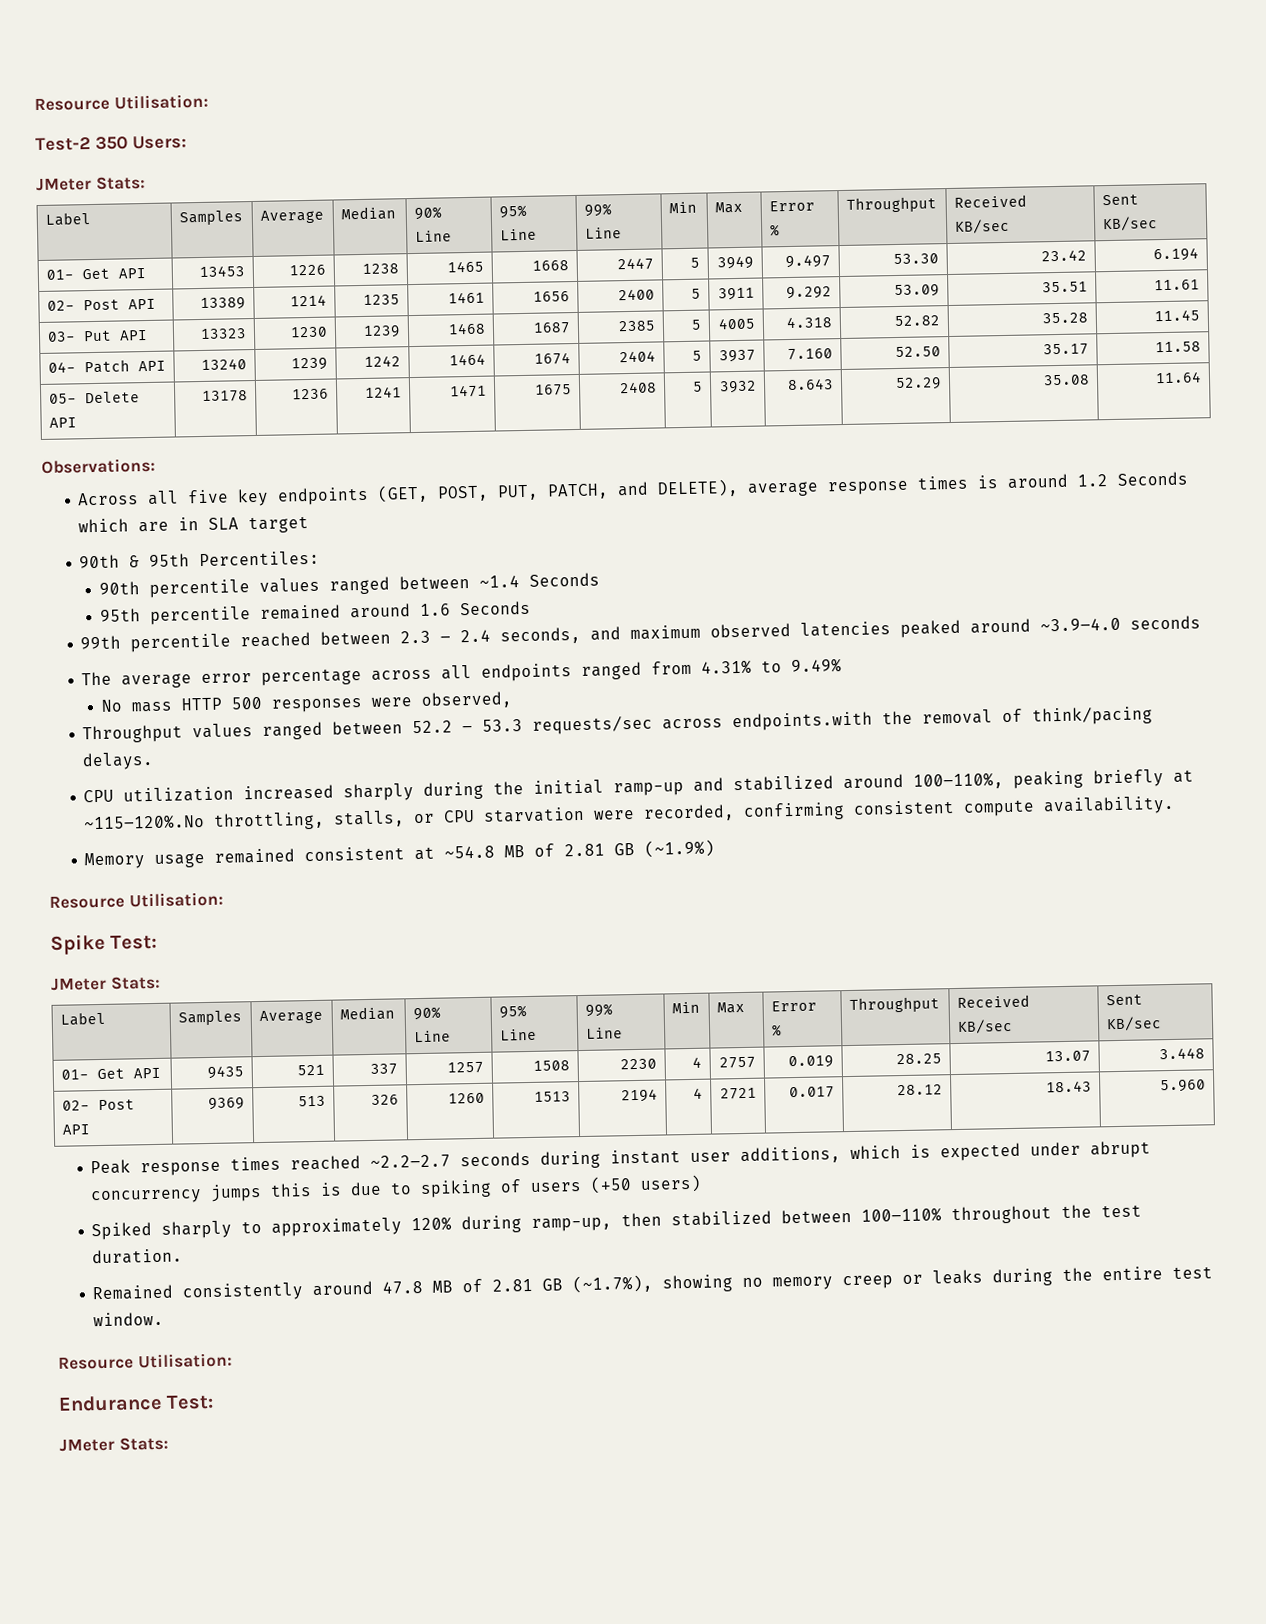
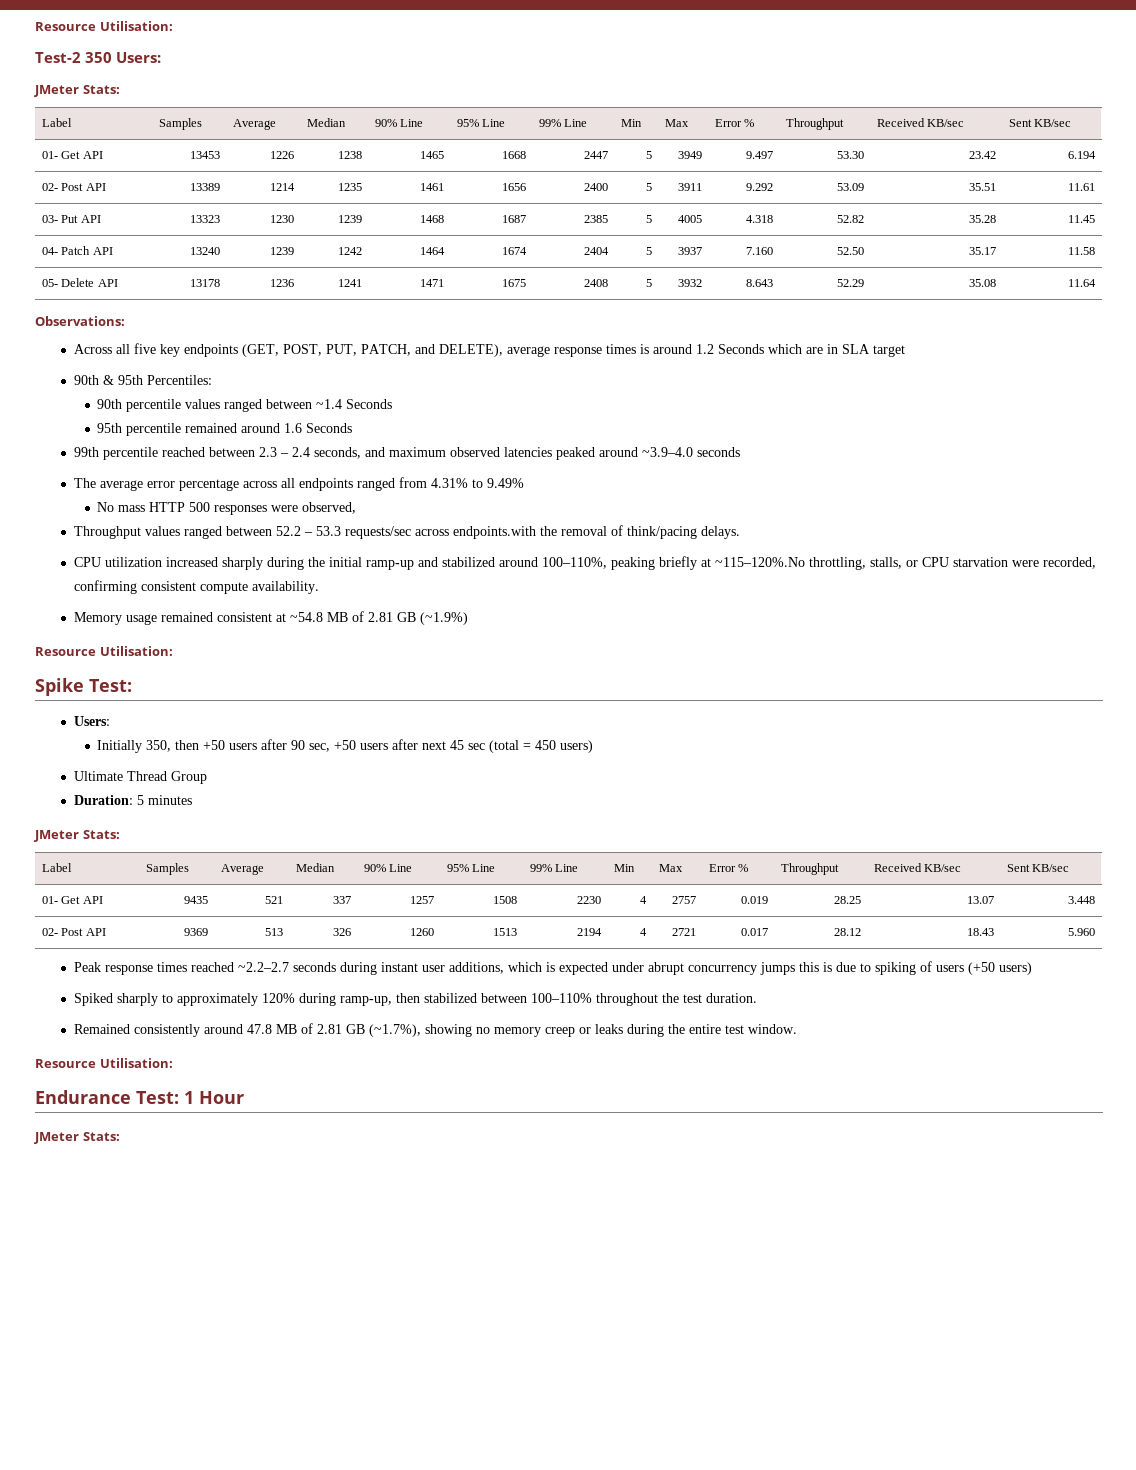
  Spike Test:
+ Users:
+ Initially 350, then +50 users after 90 sec, +50 users after next 45 sec (total = 450 users)
+ Ultimate Thread Group
+ Duration: 5 minutes
- Endurance Test:
+ Endurance Test: 1 Hour

